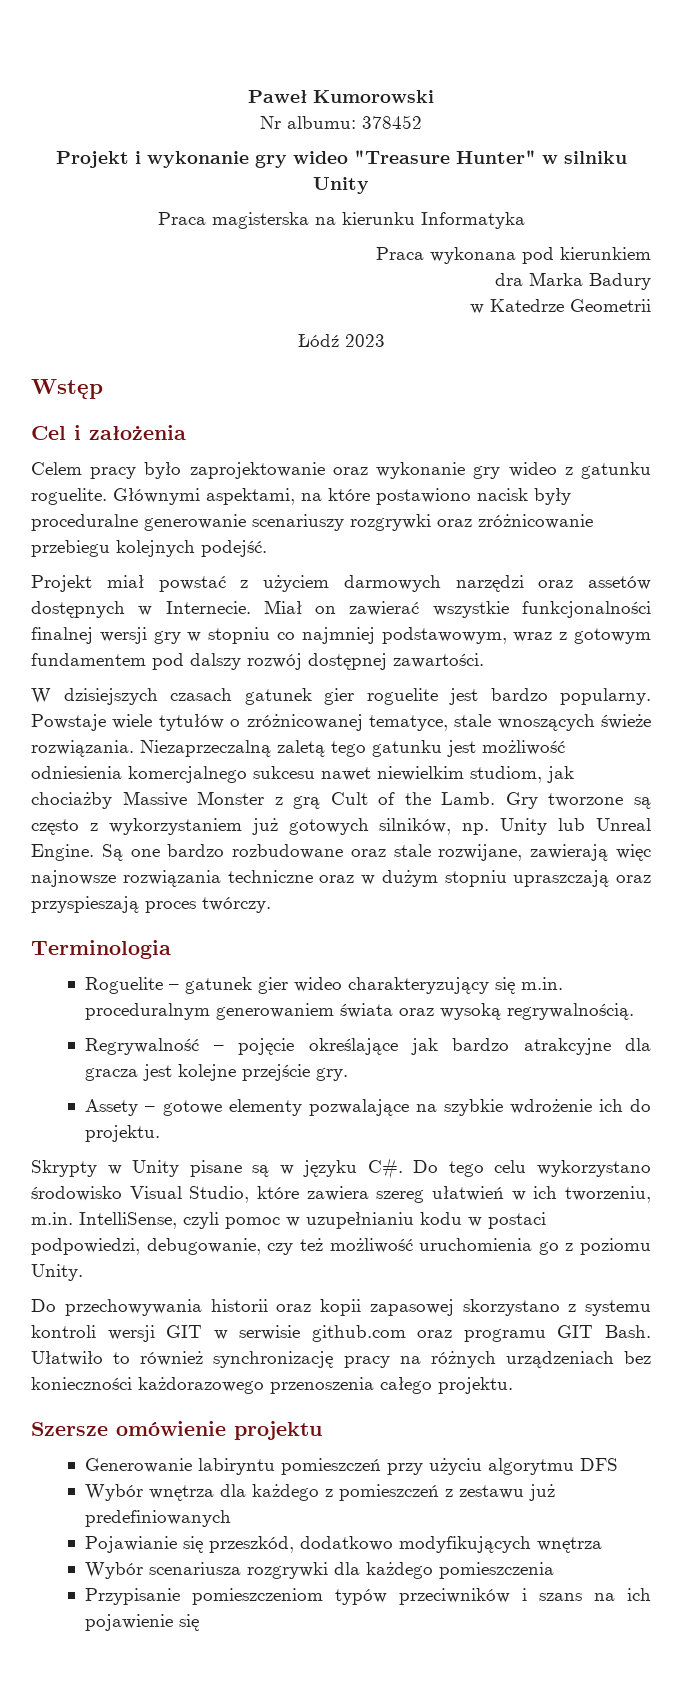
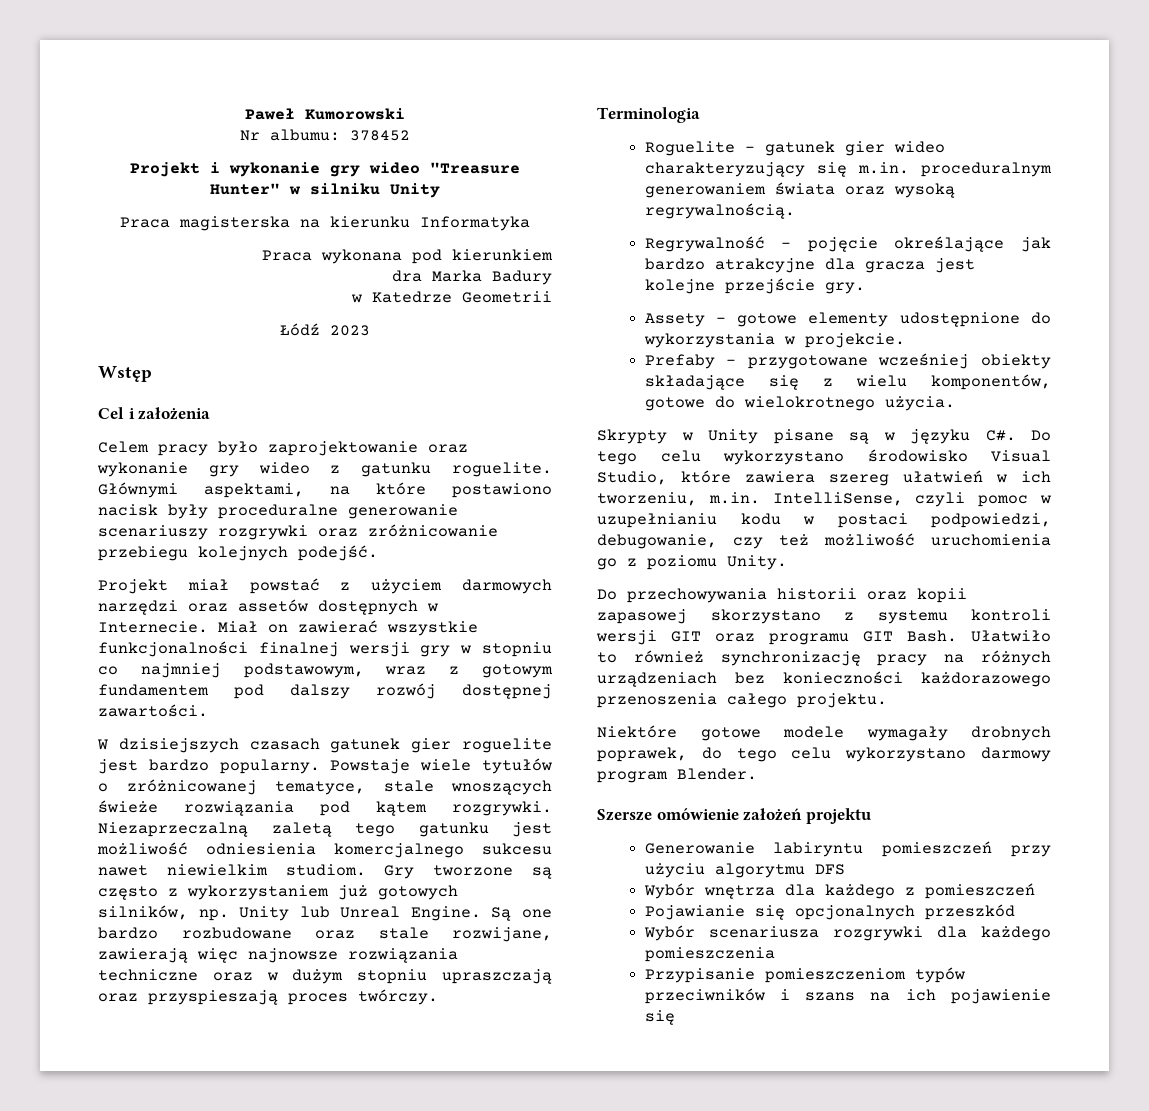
- Powstaje wiele tytułów o zróżnicowanej tematyce, stale wnoszących świeże rozwiązania.
+ Powstaje wiele tytułów o zróżnicowanej tematyce, stale wnoszących świeże rozwiązania pod kątem rozgrywki.
- Niezaprzeczalną zaletą tego gatunku jest możliwość odniesienia komercjalnego sukcesu nawet niewielkim studiom, jak chociażby Massive Monster z grą Cult of the Lamb.
+ Niezaprzeczalną zaletą tego gatunku jest możliwość odniesienia komercjalnego sukcesu nawet niewielkim studiom.
- Assety – gotowe elementy pozwalające na szybkie wdrożenie ich do projektu.
+ Assety – gotowe elementy udostępnione do wykorzystania w projekcie.
+ Prefaby – przygotowane wcześniej obiekty składające się z wielu komponentów, gotowe do wielokrotnego użycia.
- Do przechowywania historii oraz kopii zapasowej skorzystano z systemu kontroli wersji GIT w serwisie github.com oraz programu GIT Bash.
+ Do przechowywania historii oraz kopii zapasowej skorzystano z systemu kontroli wersji GIT oraz programu GIT Bash.
+ Niektóre gotowe modele wymagały drobnych poprawek, do tego celu wykorzystano darmowy program Blender.
- Szersze omówienie projektu
+ Szersze omówienie założeń projektu
- Wybór wnętrza dla każdego z pomieszczeń z zestawu już predefiniowanych
- Pojawianie się przeszkód, dodatkowo modyfikujących wnętrza
+ Wybór wnętrza dla każdego z pomieszczeń
+ Pojawianie się opcjonalnych przeszkód

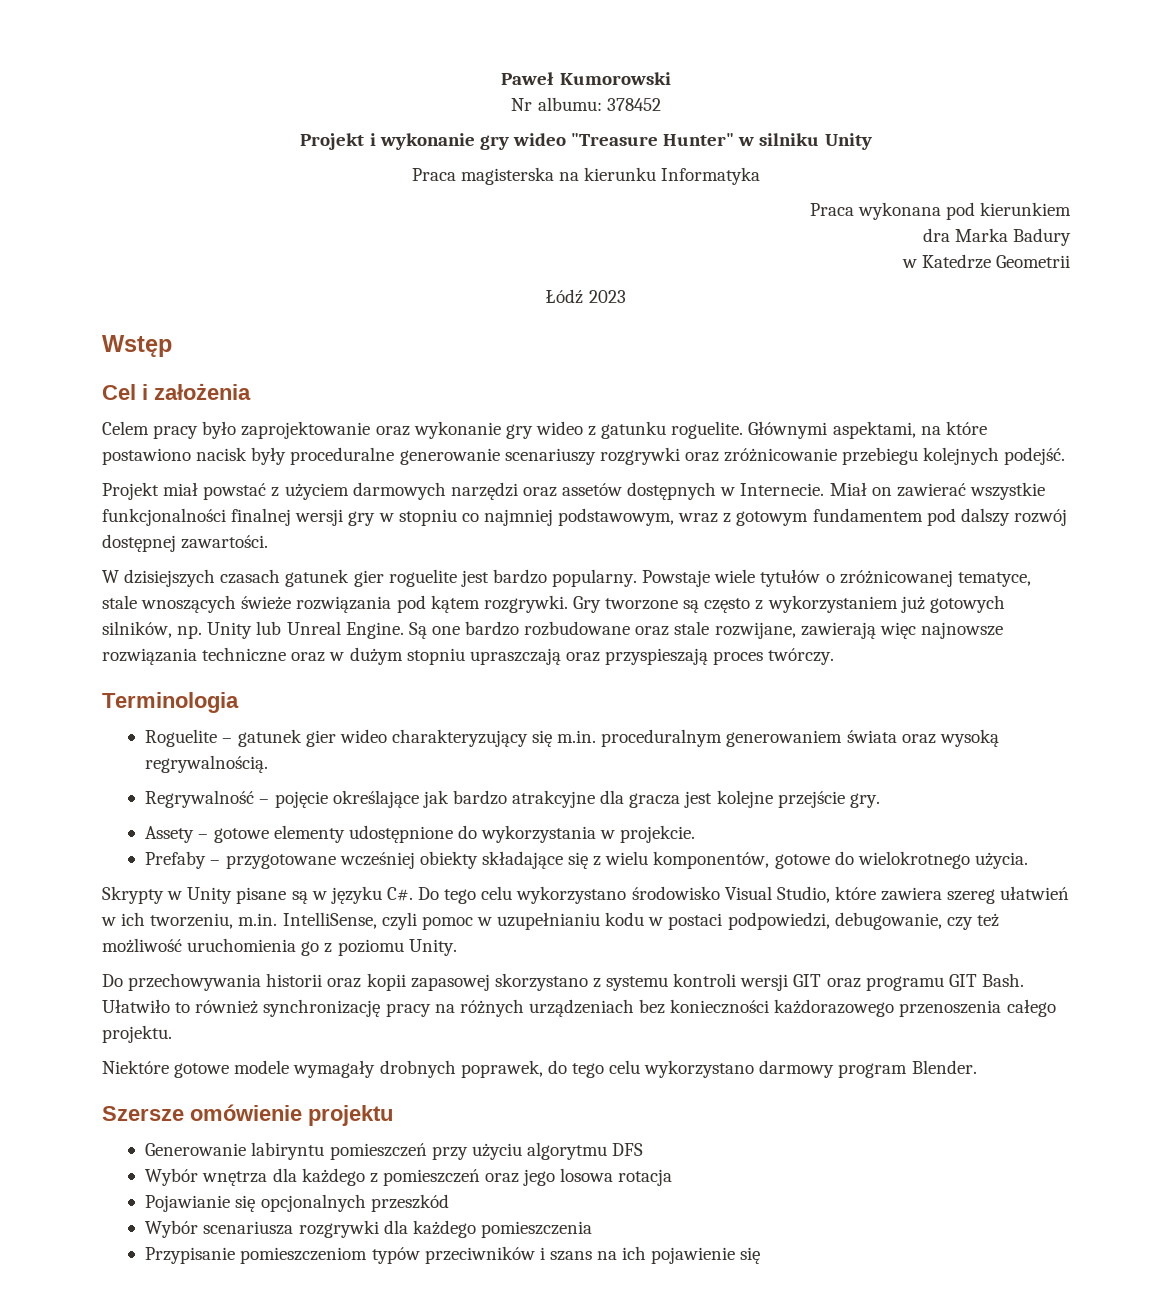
- Niezaprzeczalną zaletą tego gatunku jest możliwość odniesienia komercjalnego sukcesu nawet niewielkim studiom.
- Szersze omówienie założeń projektu
+ Szersze omówienie projektu
- Wybór wnętrza dla każdego z pomieszczeń
+ Wybór wnętrza dla każdego z pomieszczeń oraz jego losowa rotacja

